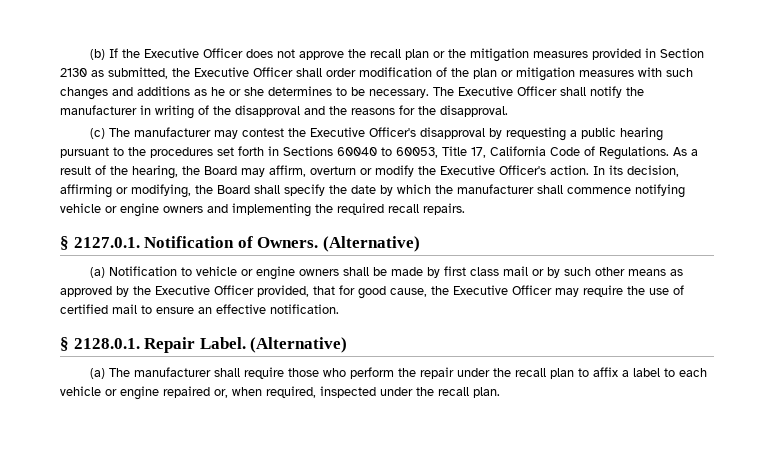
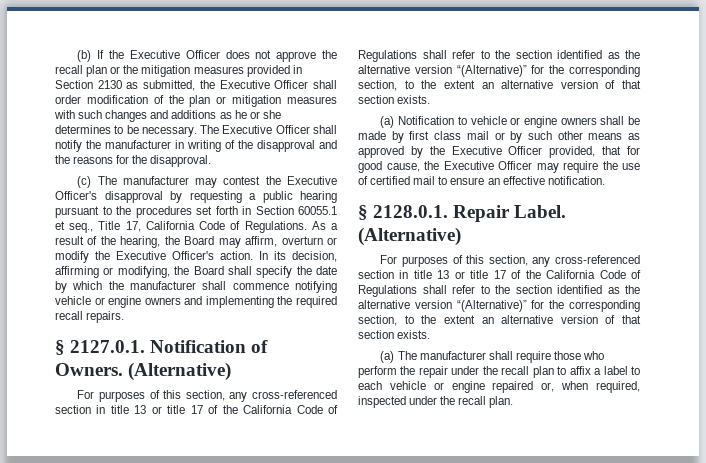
- (c) The manufacturer may contest the Executive Officer's disapproval by requesting a public hearing pursuant to the procedures set forth in Sections 60040 to 60053, Title 17, California Code of Regulations.
+ (c) The manufacturer may contest the Executive Officer's disapproval by requesting a public hearing pursuant to the procedures set forth in Section 60055.1 et seq., Title 17, California Code of Regulations.
  § 2127.0.1. Notification of Owners. (Alternative)
+ For purposes of this section, any cross-referenced section in title 13 or title 17 of the California Code of Regulations shall refer to the section identified as the alternative version “(Alternative)” for the corresponding section, to the extent an alternative version of that section exists.
  § 2128.0.1. Repair Label. (Alternative)
+ For purposes of this section, any cross-referenced section in title 13 or title 17 of the California Code of Regulations shall refer to the section identified as the alternative version “(Alternative)” for the corresponding section, to the extent an alternative version of that section exists.

